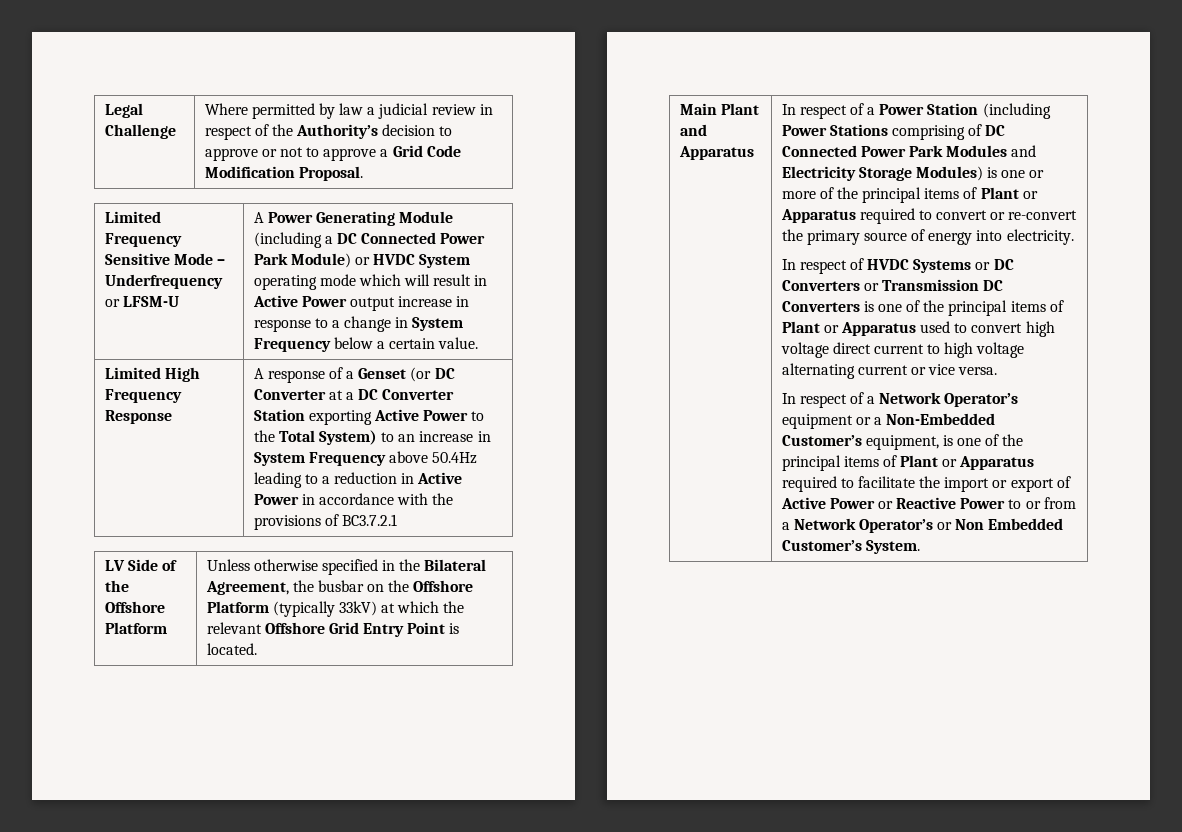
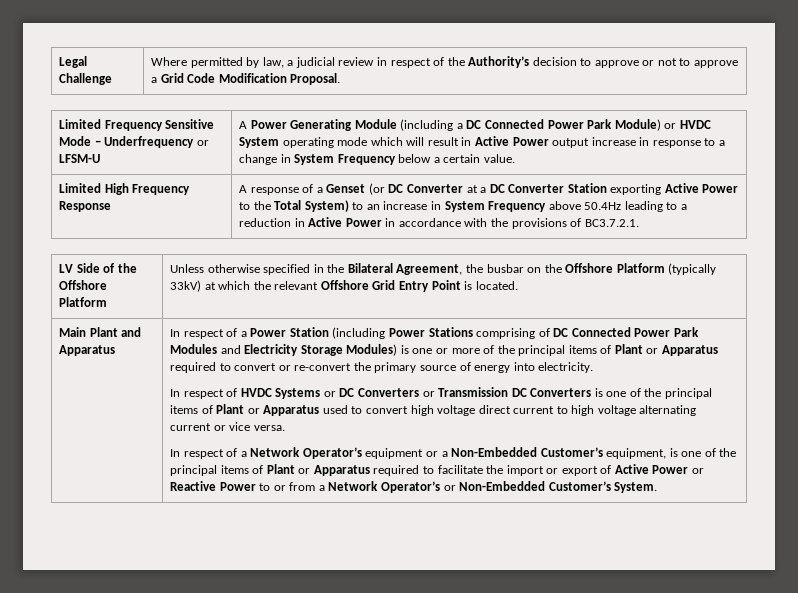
- Legal Challenge | Where permitted by law a judicial review in respect of the Authority’s decision to approve or not to approve a Grid Code Modification Proposal.
+ Legal Challenge | Where permitted by law, a judicial review in respect of the Authority’s decision to approve or not to approve a Grid Code Modification Proposal.
- A response of a Genset (or DC Converter at a DC Converter Station exporting Active Power to the Total System) to an increase in System Frequency above 50.4Hz leading to a reduction in Active Power in accordance with the provisions of BC3.7.2.1
+ A response of a Genset (or DC Converter at a DC Converter Station exporting Active Power to the Total System) to an increase in System Frequency above 50.4Hz leading to a reduction in Active Power in accordance with the provisions of BC3.7.2.1.
- In respect of a Network Operator’s equipment or a Non-Embedded Customer’s equipment, is one of the principal items of Plant or Apparatus required to facilitate the import or export of Active Power or Reactive Power to or from a Network Operator’s or Non Embedded Customer’s System.
+ In respect of a Network Operator’s equipment or a Non-Embedded Customer’s equipment, is one of the principal items of Plant or Apparatus required to facilitate the import or export of Active Power or Reactive Power to or from a Network Operator’s or Non-Embedded Customer’s System.

